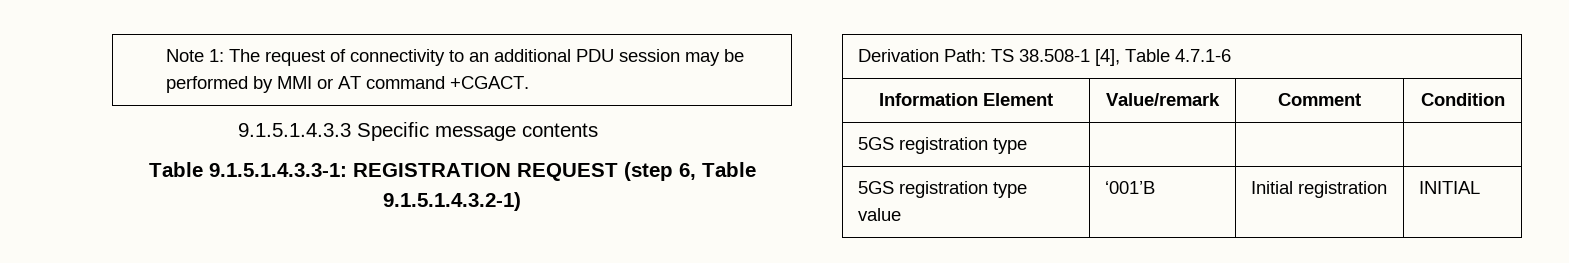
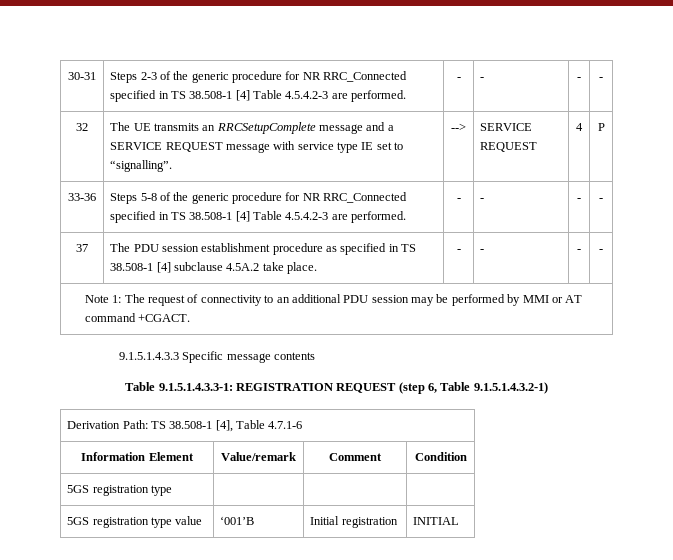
+ 30-31 | Steps 2-3 of the generic procedure for NR RRC_Connected specified in TS 38.508-1 [4] Table 4.5.4.2-3 are performed. | - | - | - | -
+ 32 | The UE transmits an RRCSetupComplete message and a SERVICE REQUEST message with service type IE set to “signalling”. | --> | SERVICE REQUEST | 4 | P
+ 33-36 | Steps 5-8 of the generic procedure for NR RRC_Connected specified in TS 38.508-1 [4] Table 4.5.4.2-3 are performed. | - | - | - | -
+ 37 | The PDU session establishment procedure as specified in TS 38.508-1 [4] subclause 4.5A.2 take place. | - | - | - | -

